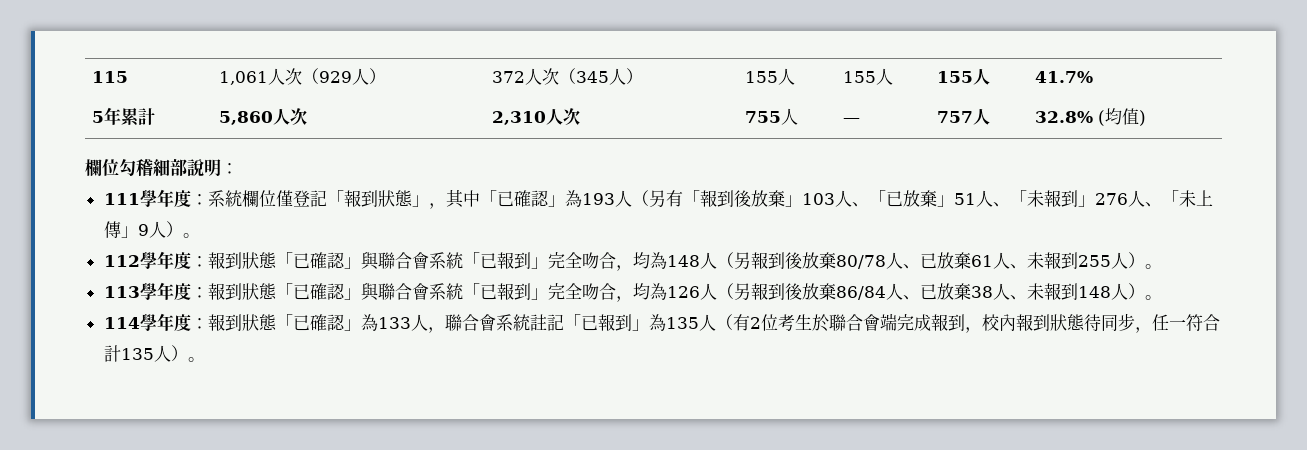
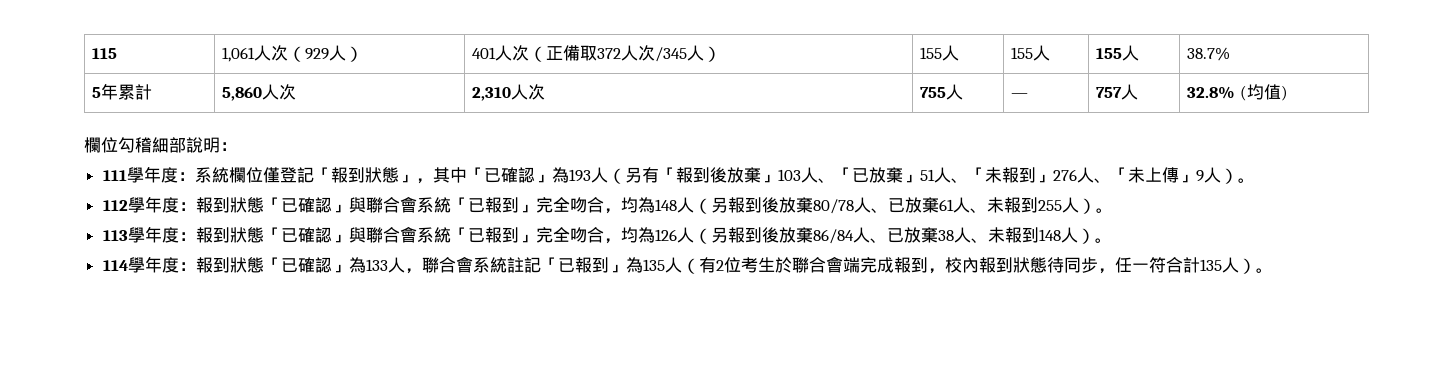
- 115 | 1,061人次（929人） | 372人次（345人） | 155人 | 155人 | 155人 | 41.7%
+ 115 | 1,061人次（929人） | 401人次（正備取372人次/345人） | 155人 | 155人 | 155人 | 38.7%

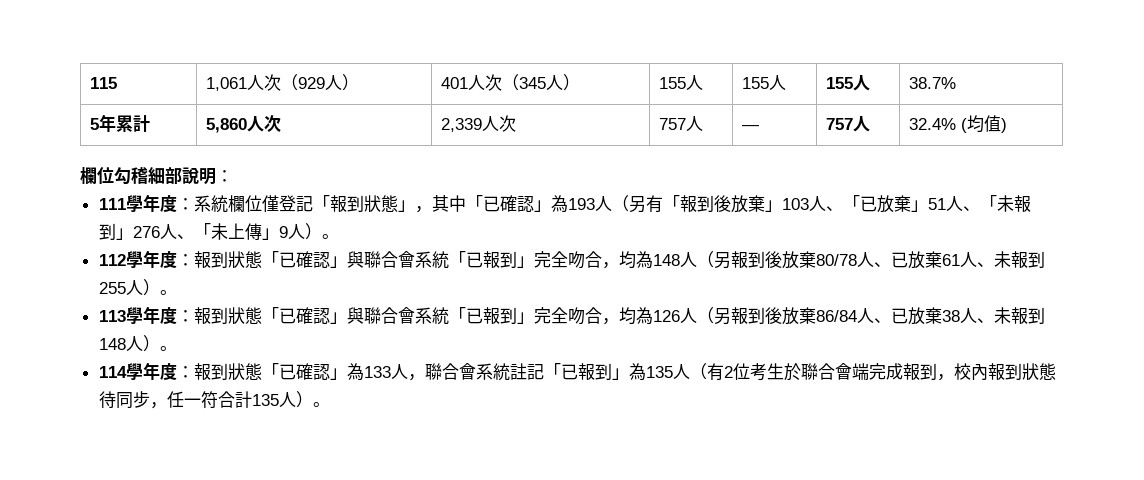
- 115 | 1,061人次（929人） | 401人次（正備取372人次/345人） | 155人 | 155人 | 155人 | 38.7%
+ 115 | 1,061人次（929人） | 401人次（345人） | 155人 | 155人 | 155人 | 38.7%
- 5年累計 | 5,860人次 | 2,310人次 | 755人 | — | 757人 | 32.8% (均值)
+ 5年累計 | 5,860人次 | 2,339人次 | 757人 | — | 757人 | 32.4% (均值)

